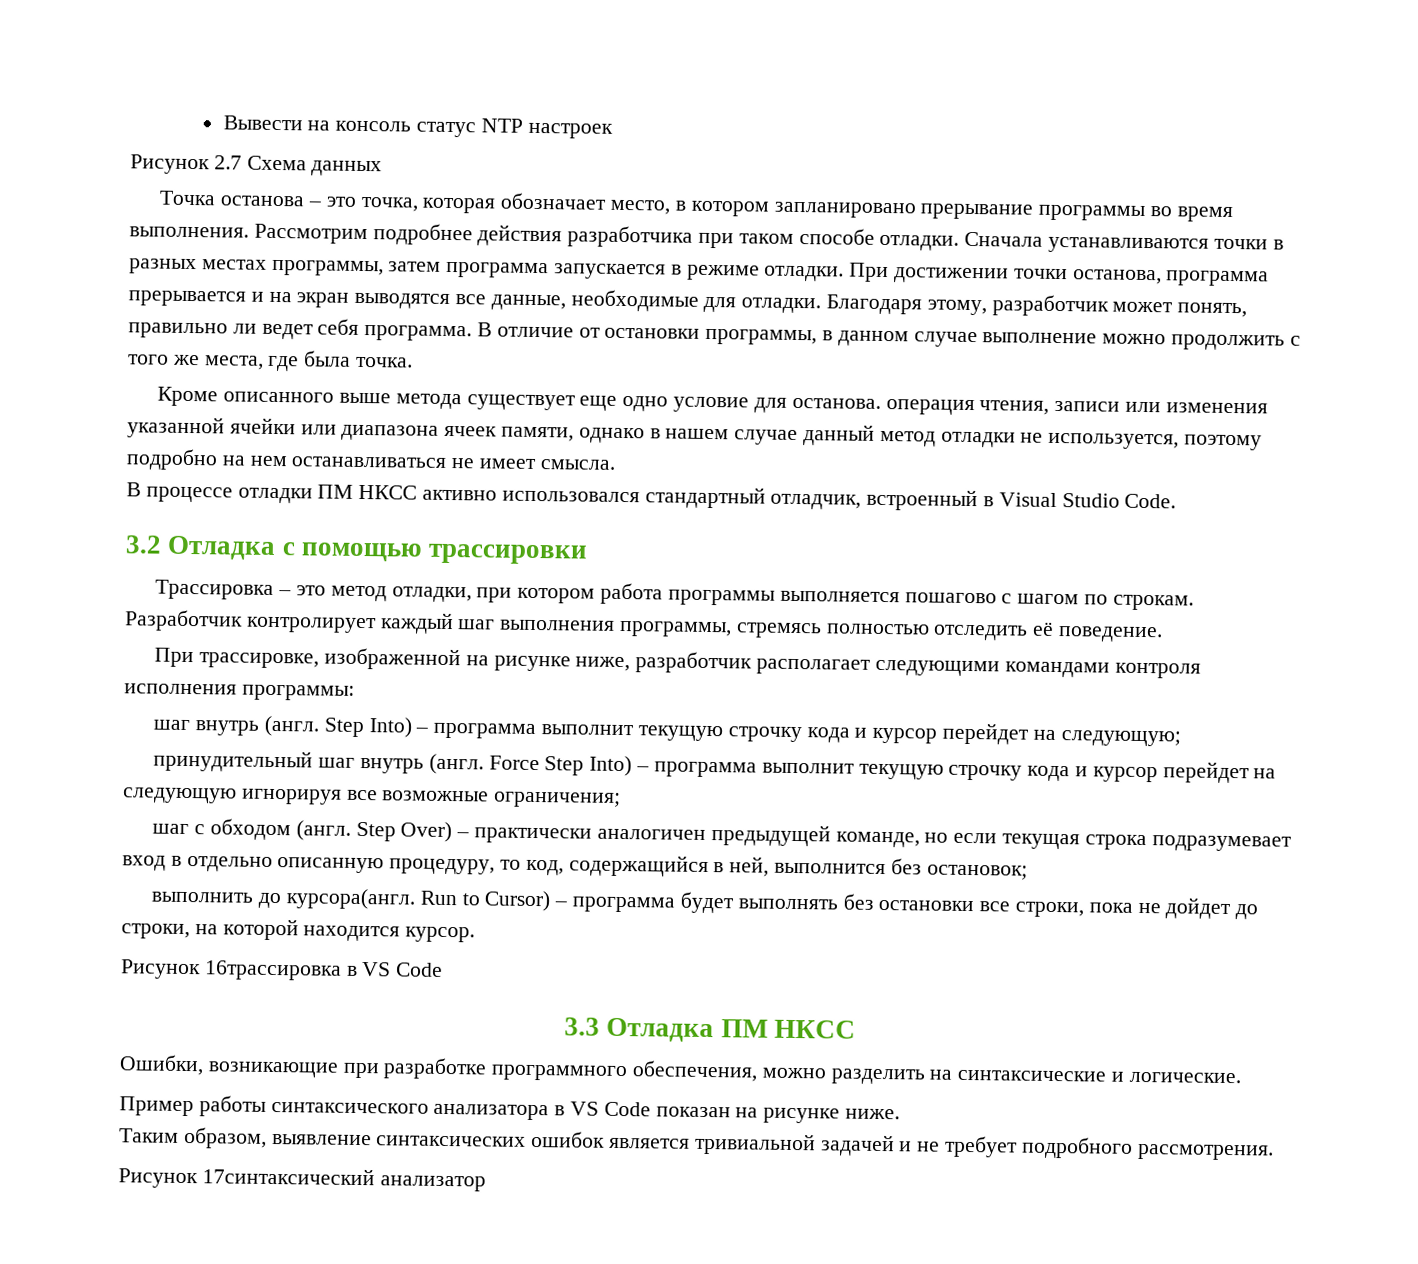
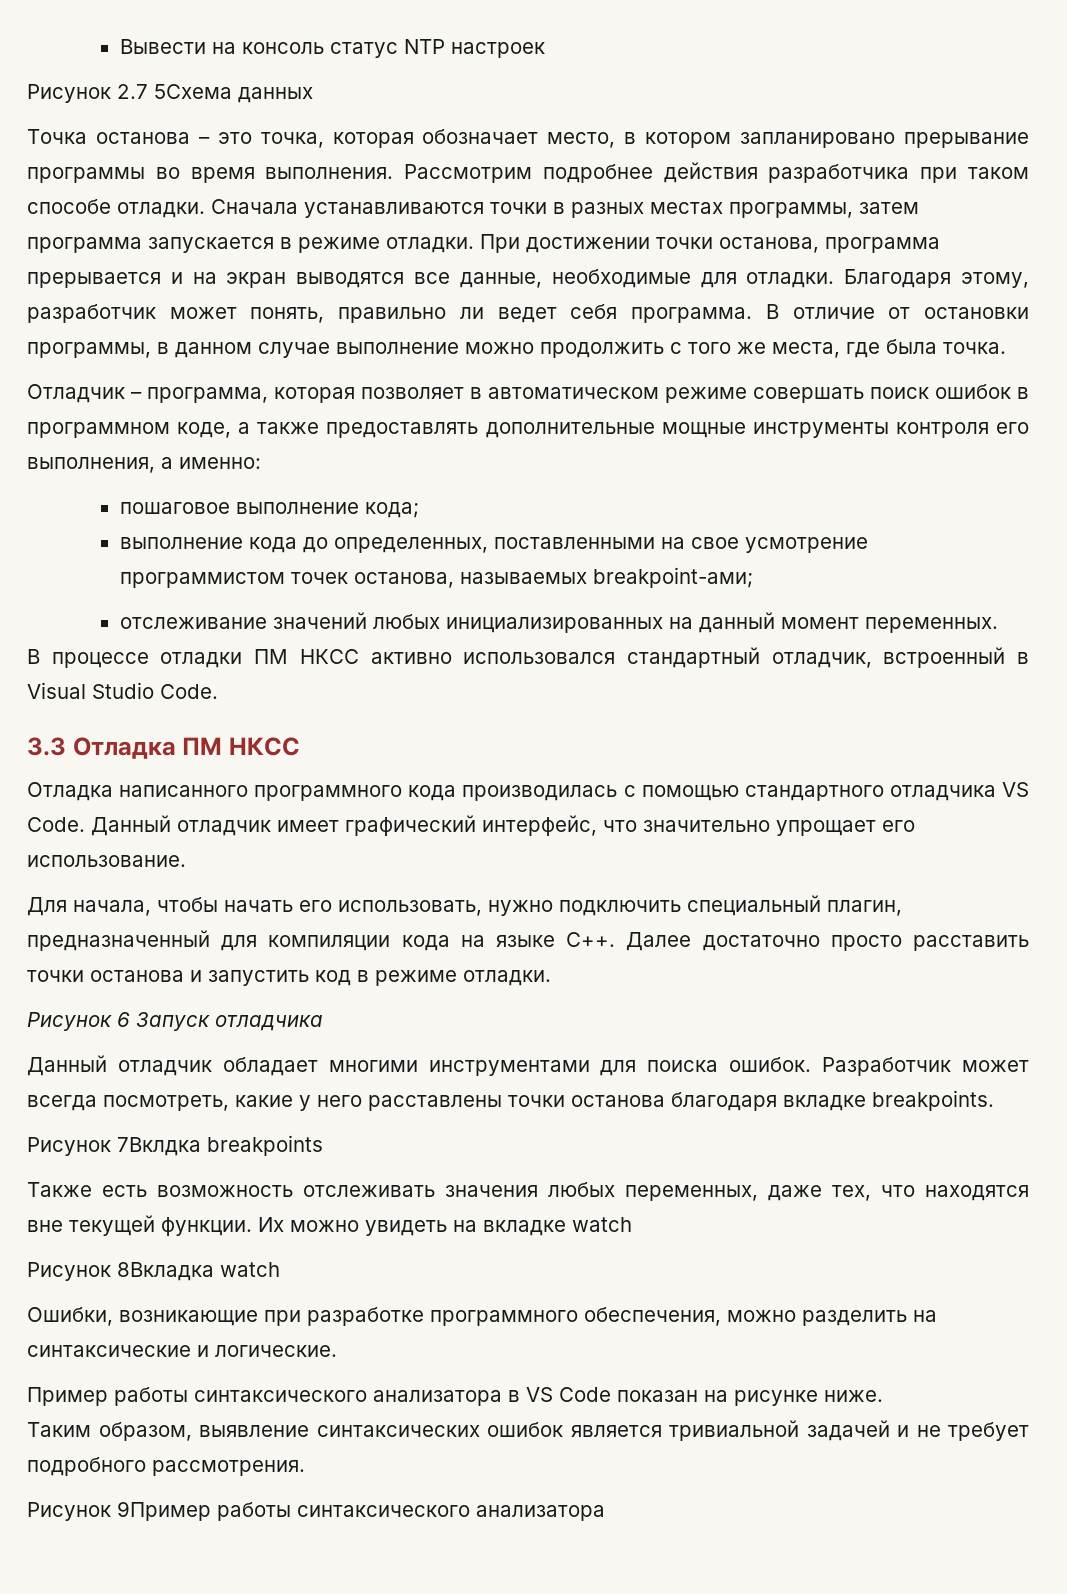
- Рисунок 2.7 Схема данных
+ Рисунок 2.7 5Схема данных
- Кроме описанного выше метода существует еще одно условие для останова. операция чтения, записи или изменения указанной ячейки или диапазона ячеек памяти, однако в нашем случае данный метод отладки не используется, поэтому подробно на нем останавливаться не имеет смысла.
+ Отладчик – программа, которая позволяет в автоматическом режиме совершать поиск ошибок в программном коде, а также предоставлять дополнительные мощные инструменты контроля его выполнения, а именно:
+ пошаговое выполнение кода;
+ выполнение кода до определенных, поставленными на свое усмотрение программистом точек останова, называемых breakpoint-ами;
+ отслеживание значений любых инициализированных на данный момент переменных.
- 3.2 Отладка с помощью трассировки
- Трассировка – это метод отладки, при котором работа программы выполняется пошагово с шагом по строкам. Разработчик контролирует каждый шаг выполнения программы, стремясь полностью отследить её поведение.
- При трассировке, изображенной на рисунке ниже, разработчик располагает следующими командами контроля исполнения программы:
- шаг внутрь (англ. Step Into) – программа выполнит текущую строчку кода и курсор перейдет на следующую;
- принудительный шаг внутрь (англ. Force Step Into) – программа выполнит текущую строчку кода и курсор перейдет на следующую игнорируя все возможные ограничения;
- шаг с обходом (англ. Step Over) – практически аналогичен предыдущей команде, но если текущая строка подразумевает вход в отдельно описанную процедуру, то код, содержащийся в ней, выполнится без остановок;
- выполнить до курсора(англ. Run to Cursor) – программа будет выполнять без остановки все строки, пока не дойдет до строки, на которой находится курсор.
- Рисунок 16трассировка в VS Code
  3.3 Отладка ПМ НКСС
+ Отладка написанного программного кода производилась с помощью стандартного отладчика VS Code. Данный отладчик имеет графический интерфейс, что значительно упрощает его использование.
+ Для начала, чтобы начать его использовать, нужно подключить специальный плагин, предназначенный для компиляции кода на языке С++. Далее достаточно просто расставить точки останова и запустить код в режиме отладки.
+ Рисунок 6 Запуск отладчика
+ Данный отладчик обладает многими инструментами для поиска ошибок. Разработчик может всегда посмотреть, какие у него расставлены точки останова благодаря вкладке breakpoints.
+ Рисунок 7Вклдка breakpoints
+ Также есть возможность отслеживать значения любых переменных, даже тех, что находятся вне текущей функции. Их можно увидеть на вкладке watch
+ Рисунок 8Вкладка watch
- Рисунок 17синтаксический анализатор
+ Рисунок 9Пример работы синтаксического анализатора

